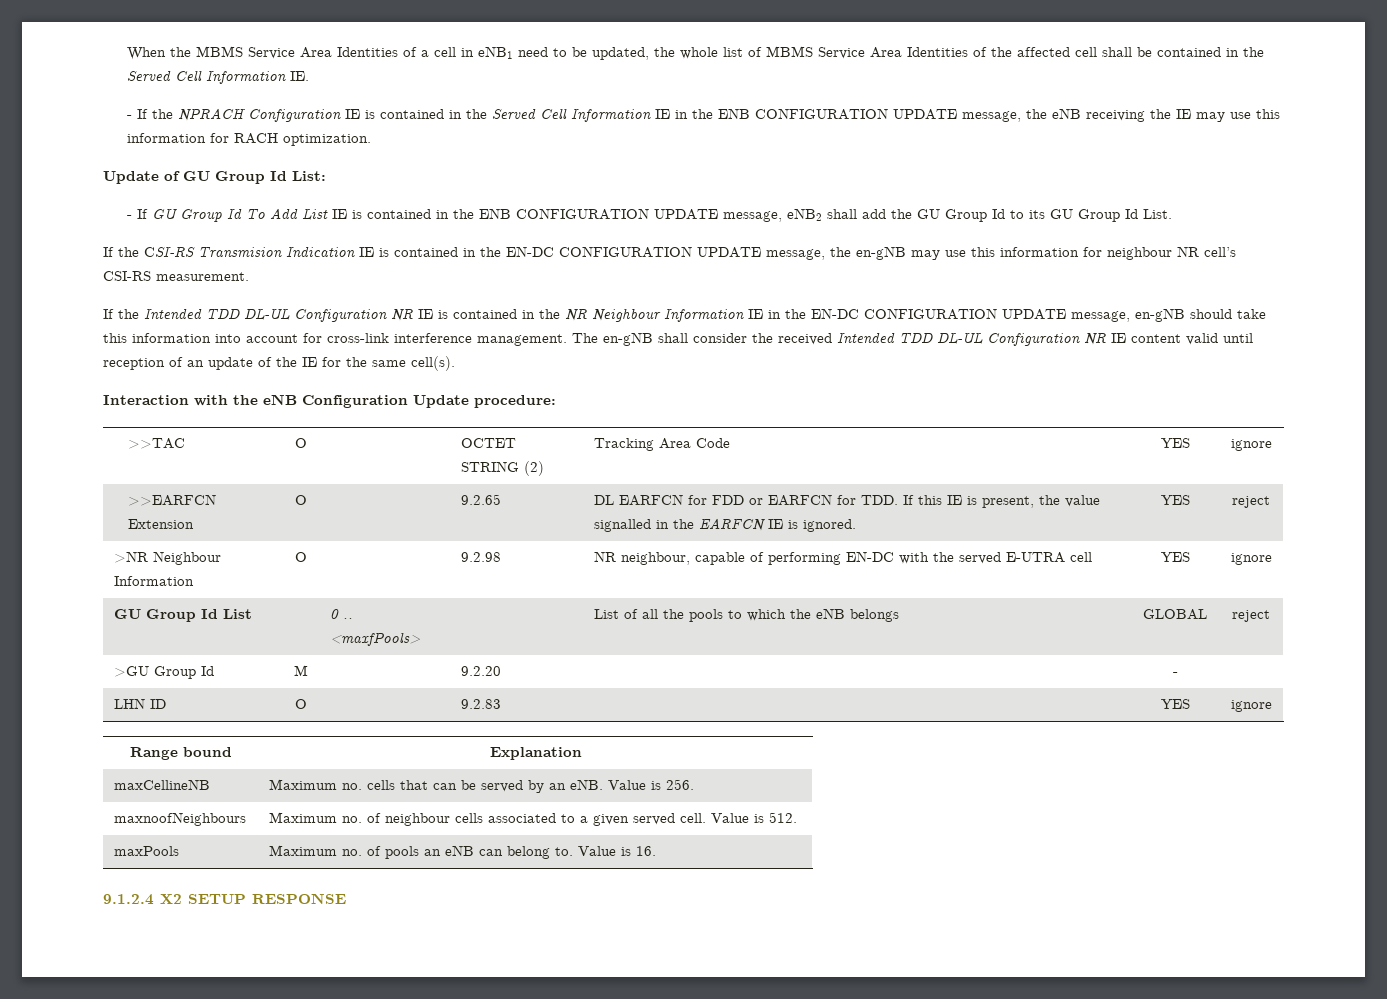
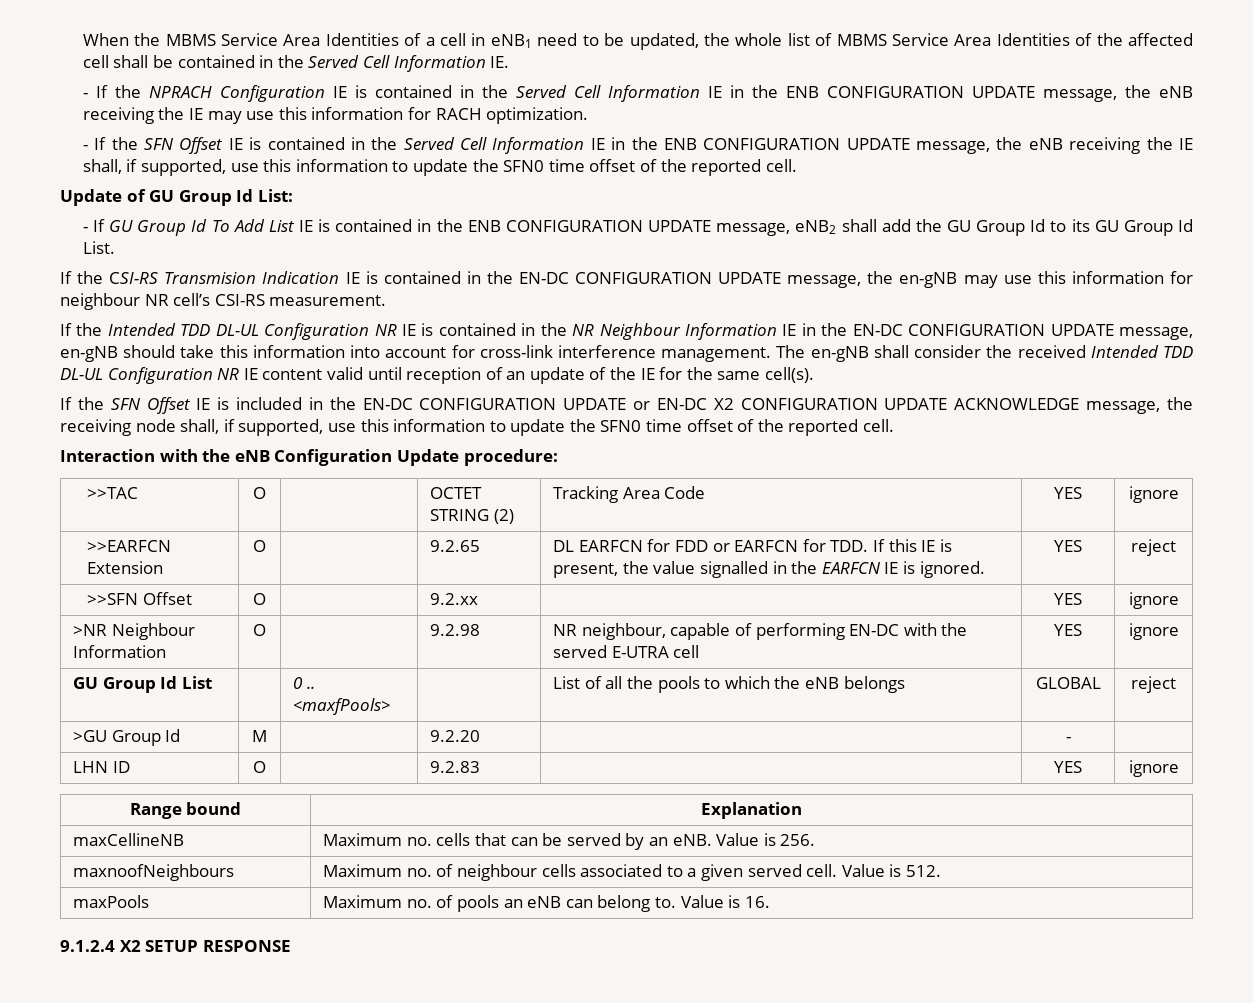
+ - If the SFN Offset IE is contained in the Served Cell Information IE in the ENB CONFIGURATION UPDATE message, the eNB receiving the IE shall, if supported, use this information to update the SFN0 time offset of the reported cell.
+ If the SFN Offset IE is included in the EN-DC CONFIGURATION UPDATE or EN-DC X2 CONFIGURATION UPDATE ACKNOWLEDGE message, the receiving node shall, if supported, use this information to update the SFN0 time offset of the reported cell.
+ >>SFN Offset | O | | 9.2.xx | | YES | ignore

